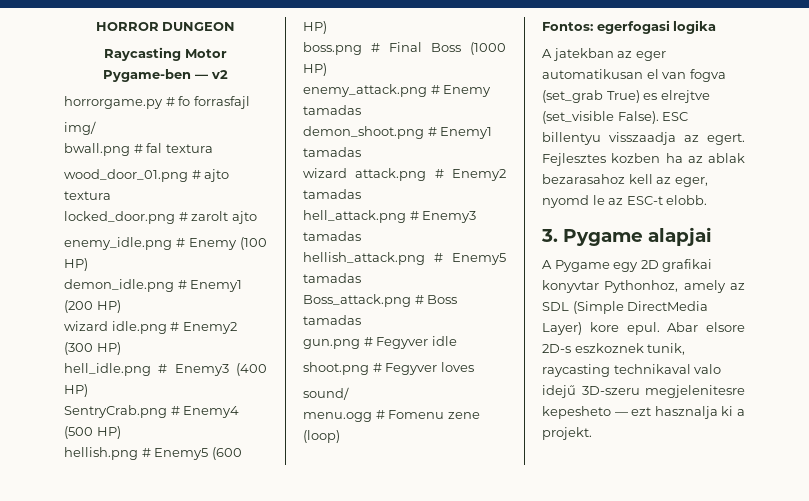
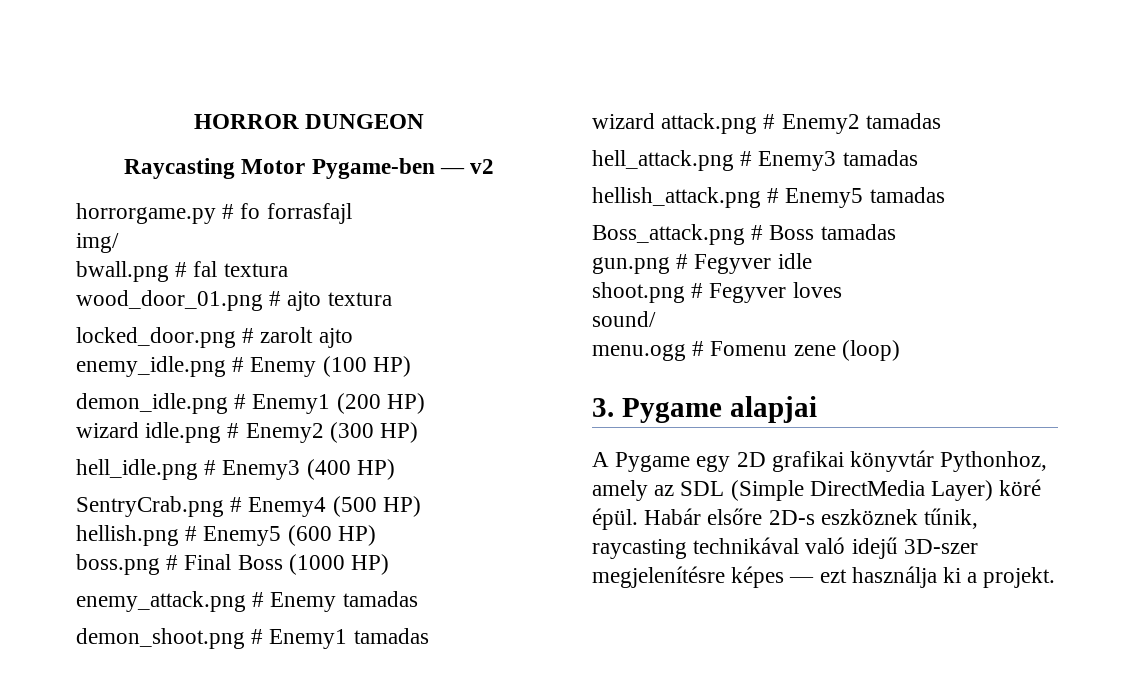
- Fontos: egerfogasi logika
- A jatekban az eger automatikusan el van fogva (set_grab True) es elrejtve (set_visible False). ESC billentyu visszaadja az egert. Fejlesztes kozben ha az ablak bezarasahoz kell az eger, nyomd le az ESC-t elobb.
- A Pygame egy 2D grafikai konyvtar Pythonhoz, amely az SDL (Simple DirectMedia Layer) kore epul. Abar elsore 2D-s eszkoznek tunik, raycasting technikaval valo idejű 3D-szeru megjelenitesre kepesheto — ezt hasznalja ki a projekt.
+ A Pygame egy 2D grafikai könyvtár Pythonhoz, amely az SDL (Simple DirectMedia Layer) köré épül. Habár elsőre 2D-s eszköznek tűnik, raycasting technikával való idejű 3D-szer megjelenítésre képes — ezt használja ki a projekt.

